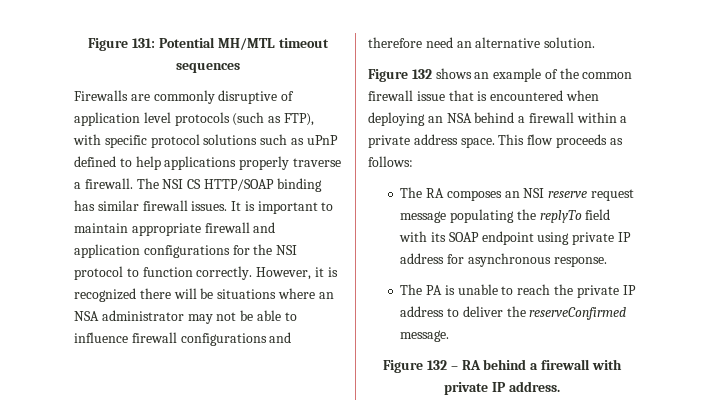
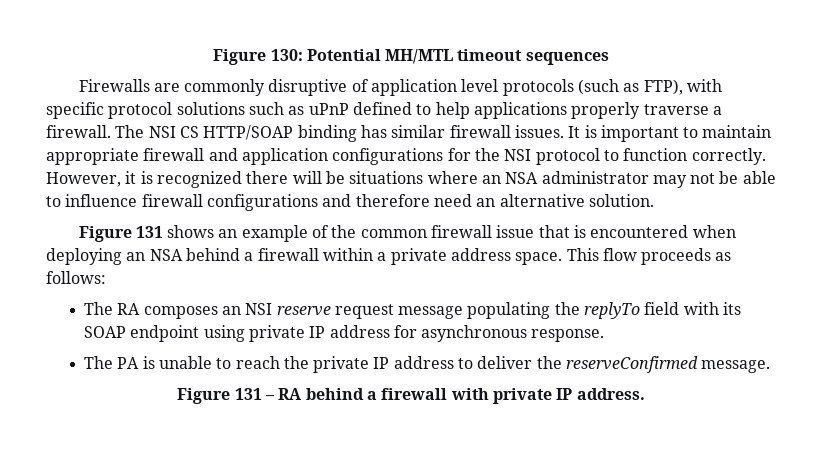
- Figure 131: Potential MH/MTL timeout sequences
+ Figure 130: Potential MH/MTL timeout sequences
- Figure 132 shows an example of the common firewall issue that is encountered when deploying an NSA behind a firewall within a private address space.
+ Figure 131 shows an example of the common firewall issue that is encountered when deploying an NSA behind a firewall within a private address space.
- Figure 132 – RA behind a firewall with private IP address.
+ Figure 131 – RA behind a firewall with private IP address.

